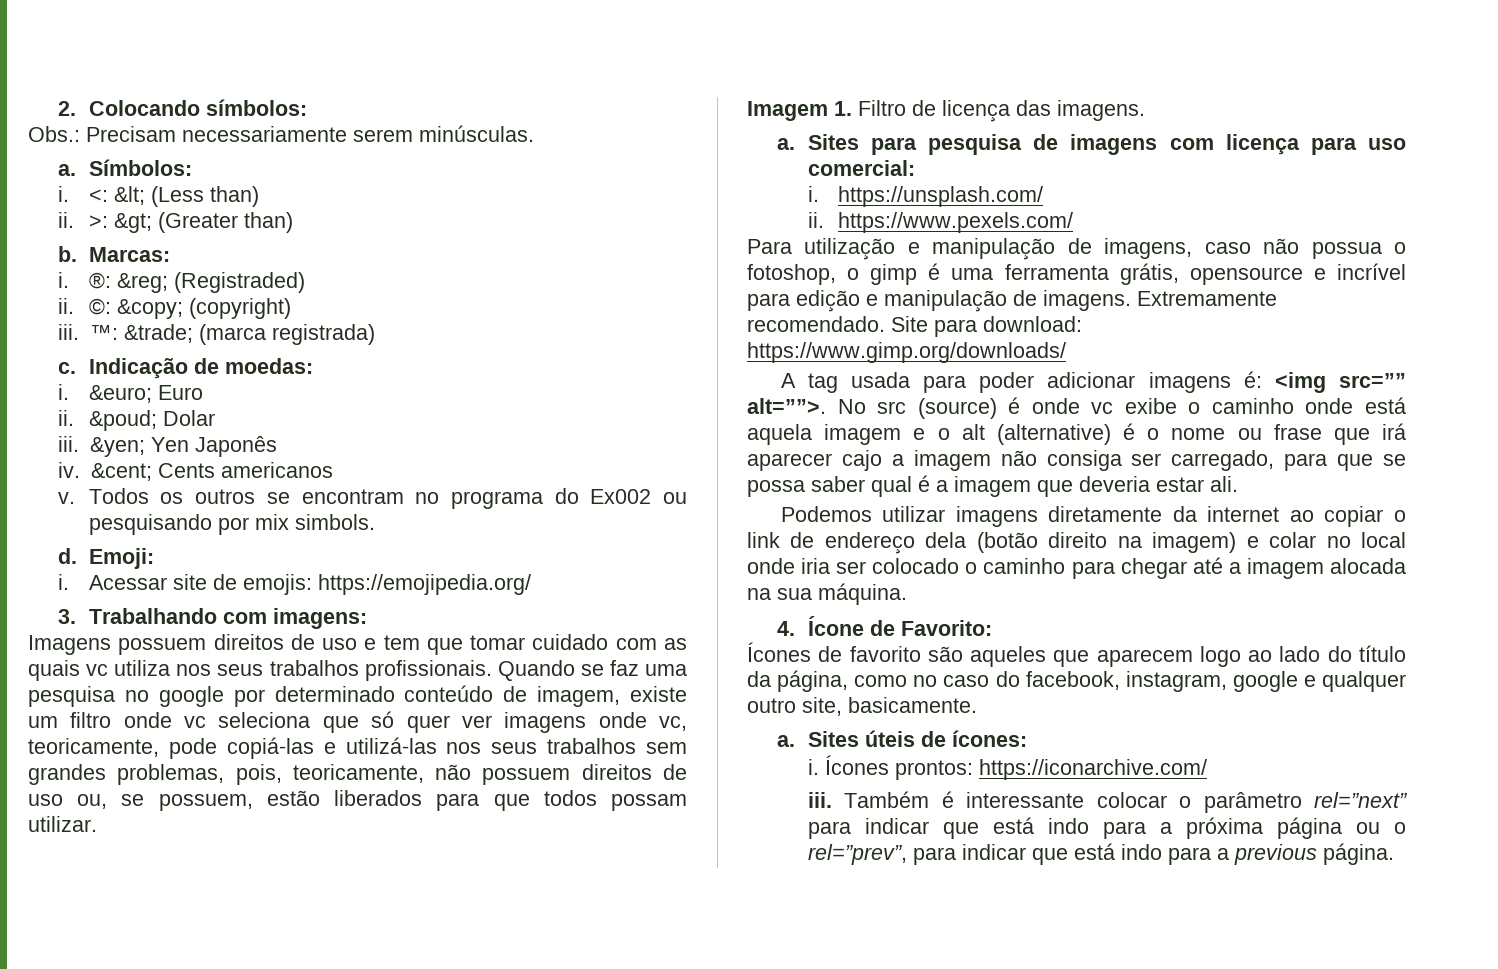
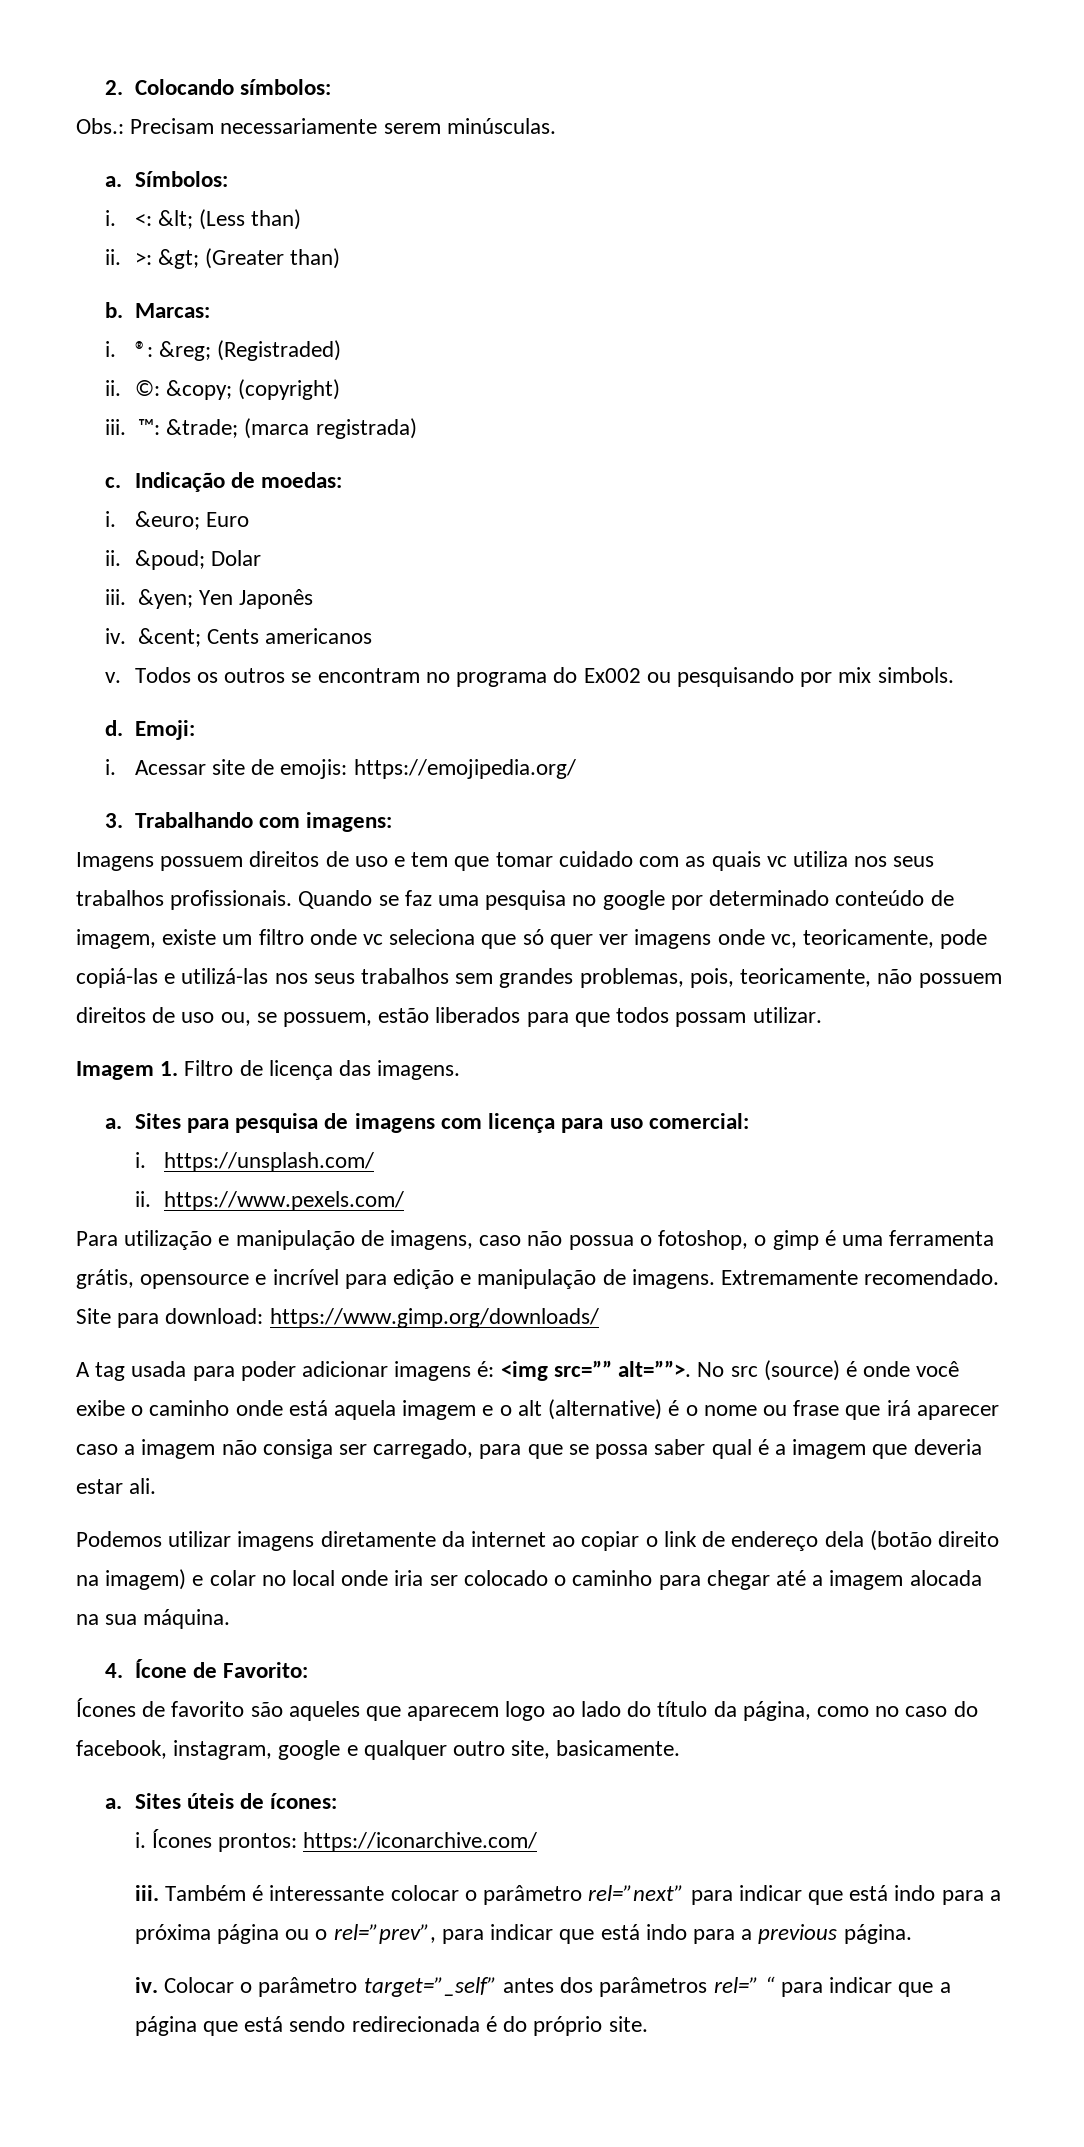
- No src (source) é onde vc exibe o caminho onde está aquela imagem e o alt (alternative) é o nome ou frase que irá aparecer cajo a imagem não consiga ser carregado, para que se possa saber qual é a imagem que deveria estar ali.
+ No src (source) é onde você exibe o caminho onde está aquela imagem e o alt (alternative) é o nome ou frase que irá aparecer caso a imagem não consiga ser carregado, para que se possa saber qual é a imagem que deveria estar ali.
+ iv. Colocar o parâmetro target=”_self” antes dos parâmetros rel=” “ para indicar que a página que está sendo redirecionada é do próprio site.

